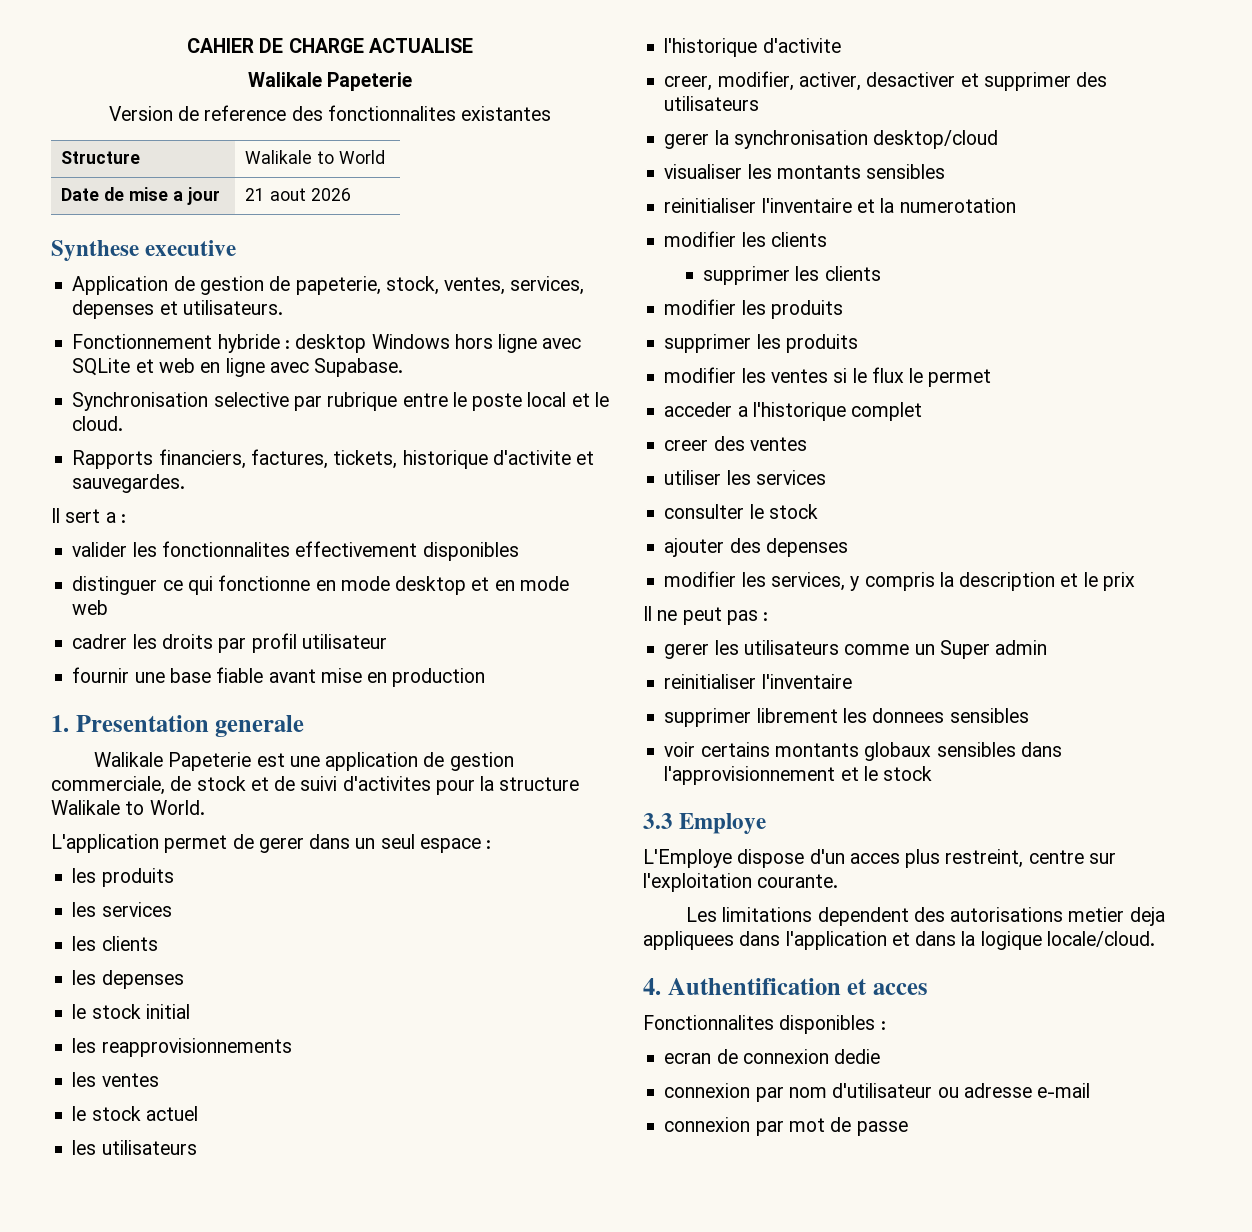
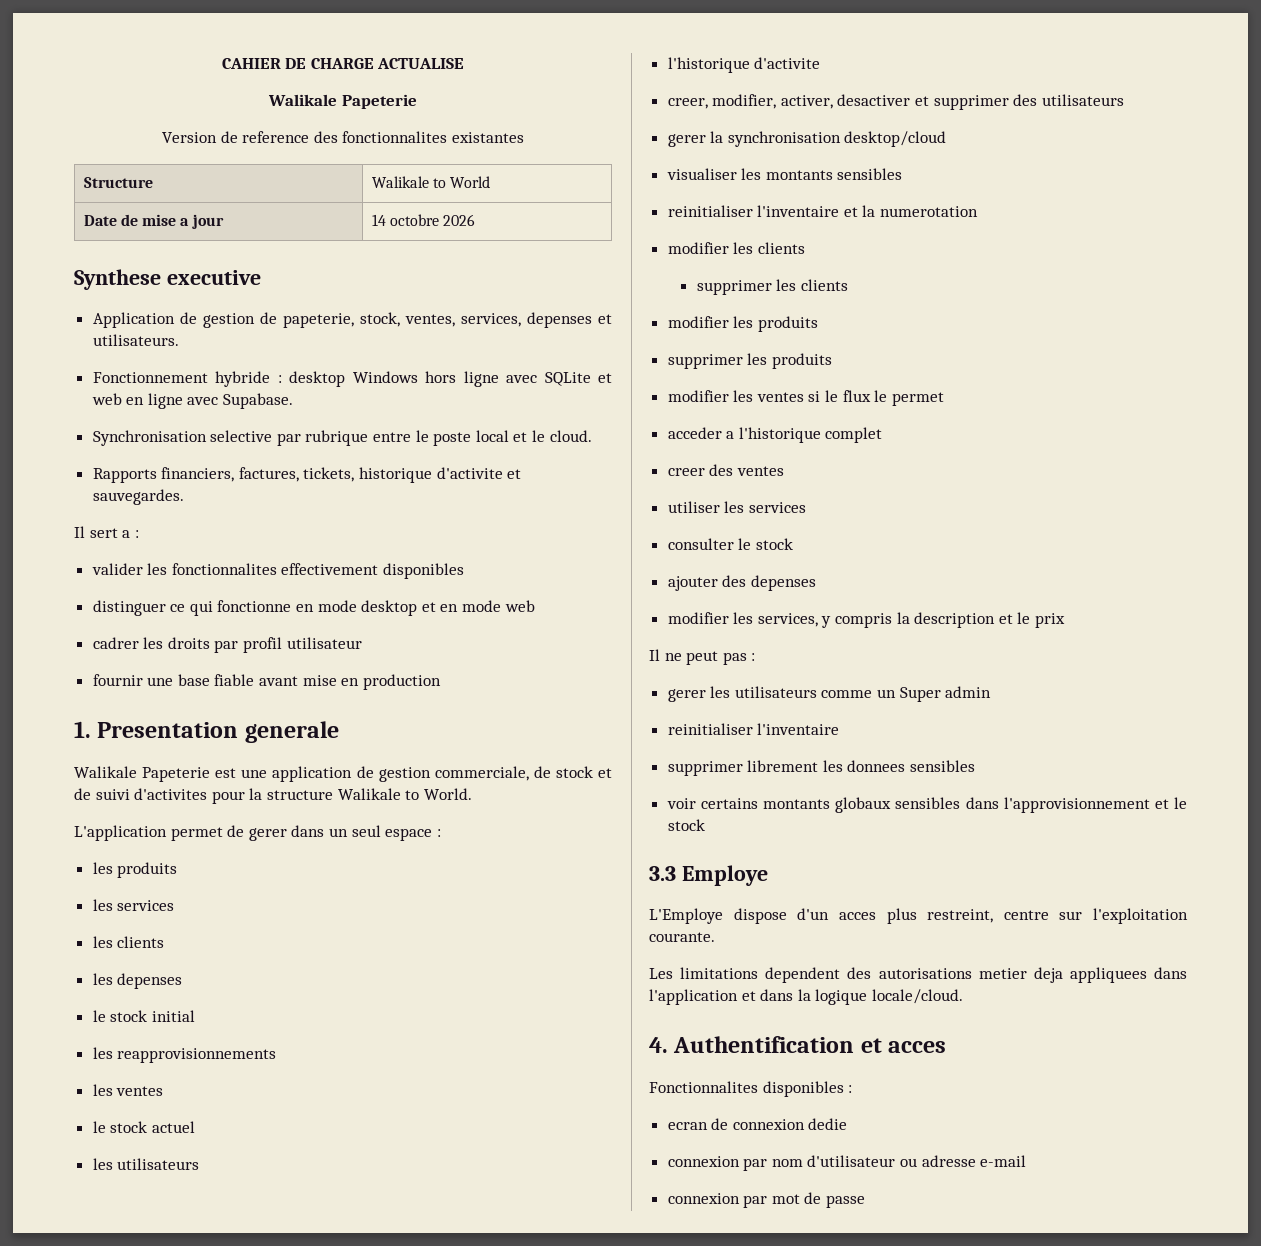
- Date de mise a jour | 21 aout 2026
+ Date de mise a jour | 14 octobre 2026

